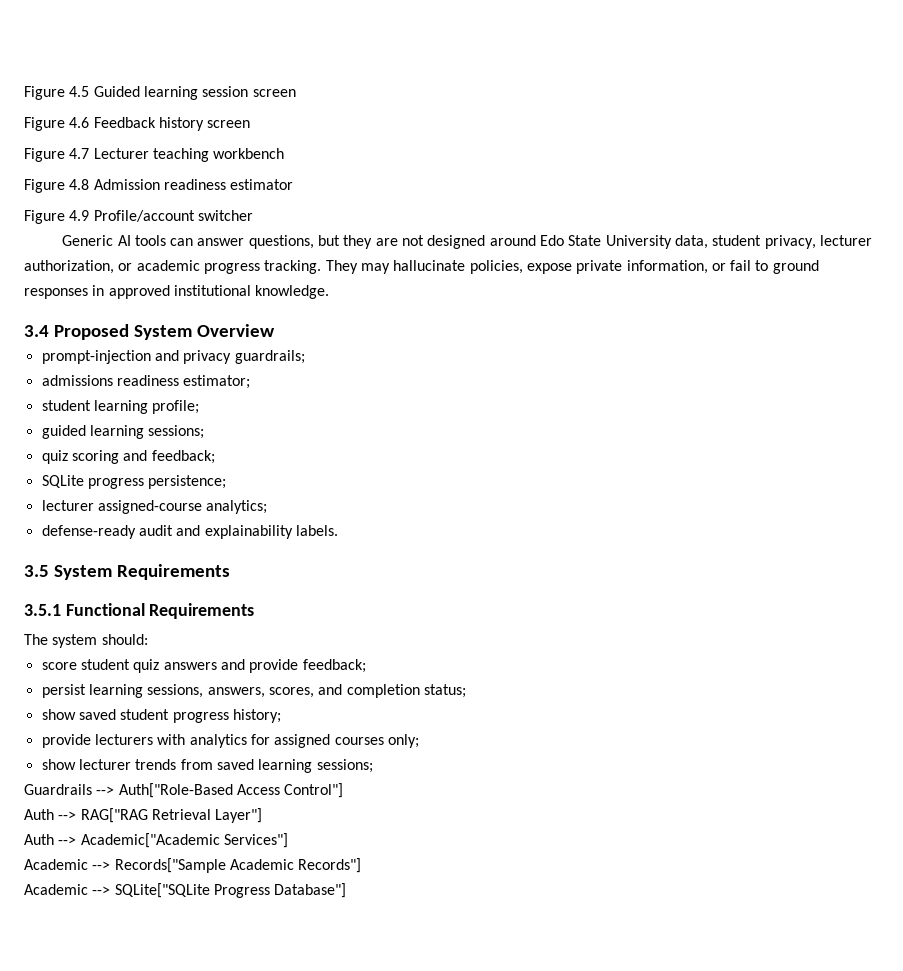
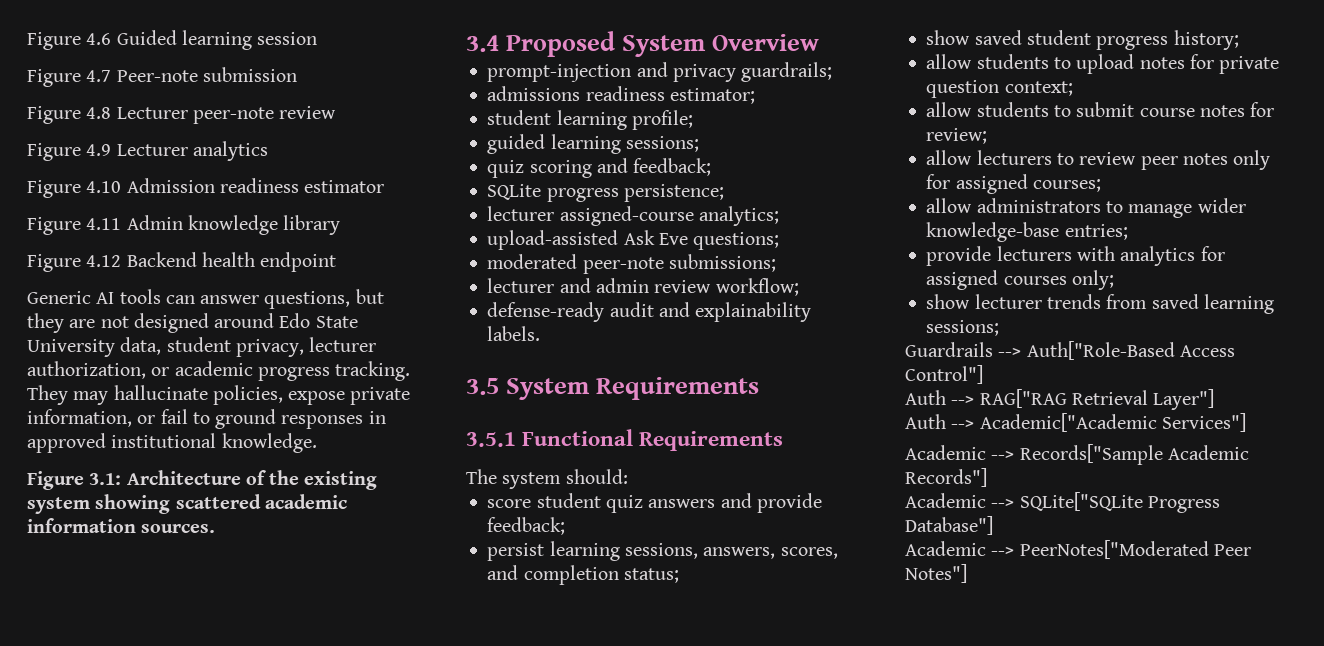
- Figure 4.5 Guided learning session screen
- Figure 4.6 Feedback history screen
+ Figure 4.6 Guided learning session
- Figure 4.7 Lecturer teaching workbench
+ Figure 4.7 Peer-note submission
- Figure 4.8 Admission readiness estimator
- Figure 4.9 Profile/account switcher
+ Figure 4.8 Lecturer peer-note review
+ Figure 4.9 Lecturer analytics
+ Figure 4.10 Admission readiness estimator
+ Figure 4.11 Admin knowledge library
+ Figure 4.12 Backend health endpoint
+ Figure 3.1: Architecture of the existing system showing scattered academic information sources.
+ upload-assisted Ask Eve questions;
+ moderated peer-note submissions;
+ lecturer and admin review workflow;
+ allow students to upload notes for private question context;
+ allow students to submit course notes for review;
+ allow lecturers to review peer notes only for assigned courses;
+ allow administrators to manage wider knowledge-base entries;
+ Academic --> PeerNotes["Moderated Peer Notes"]

